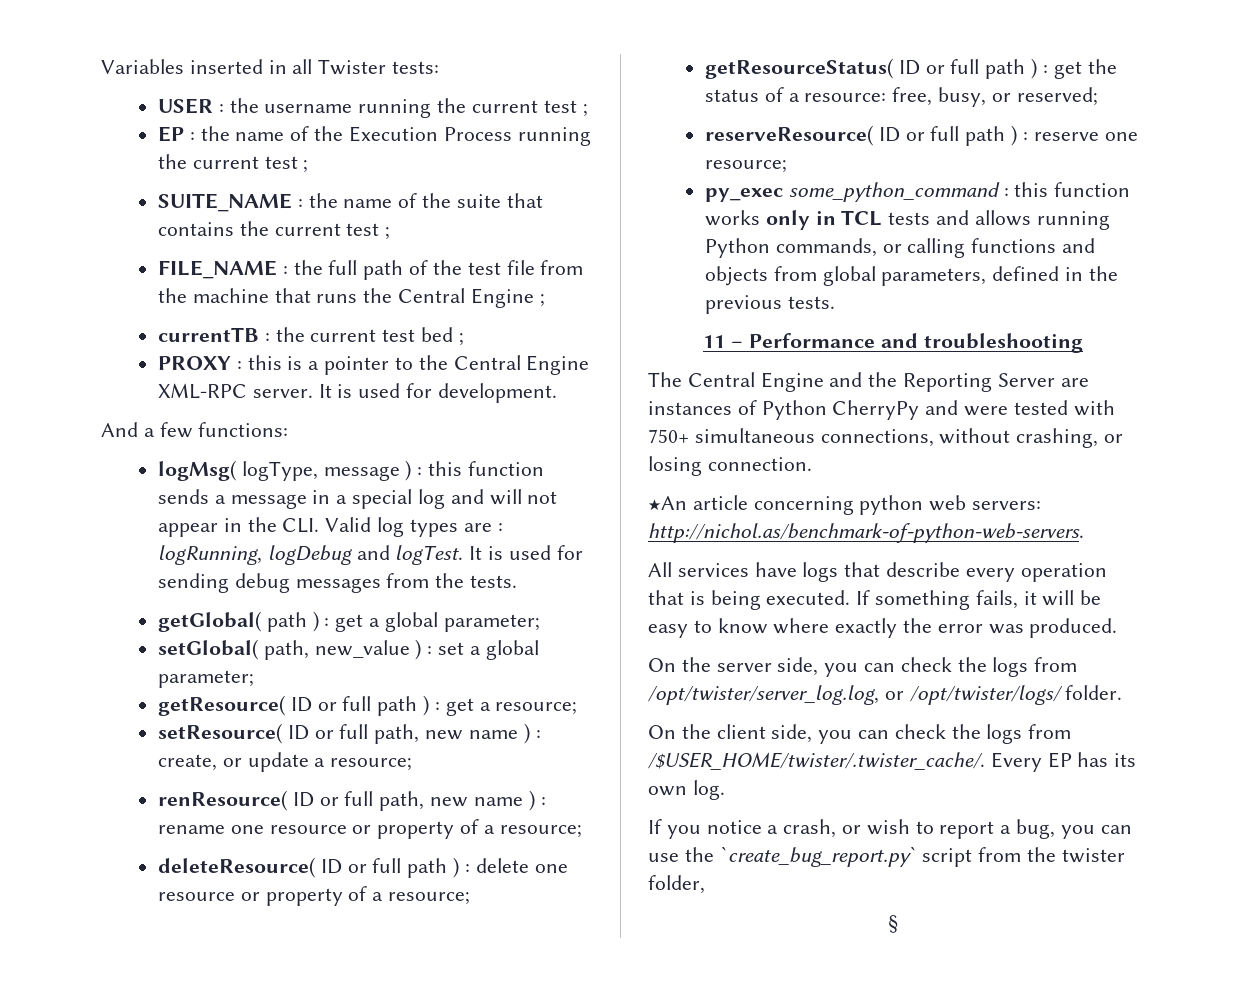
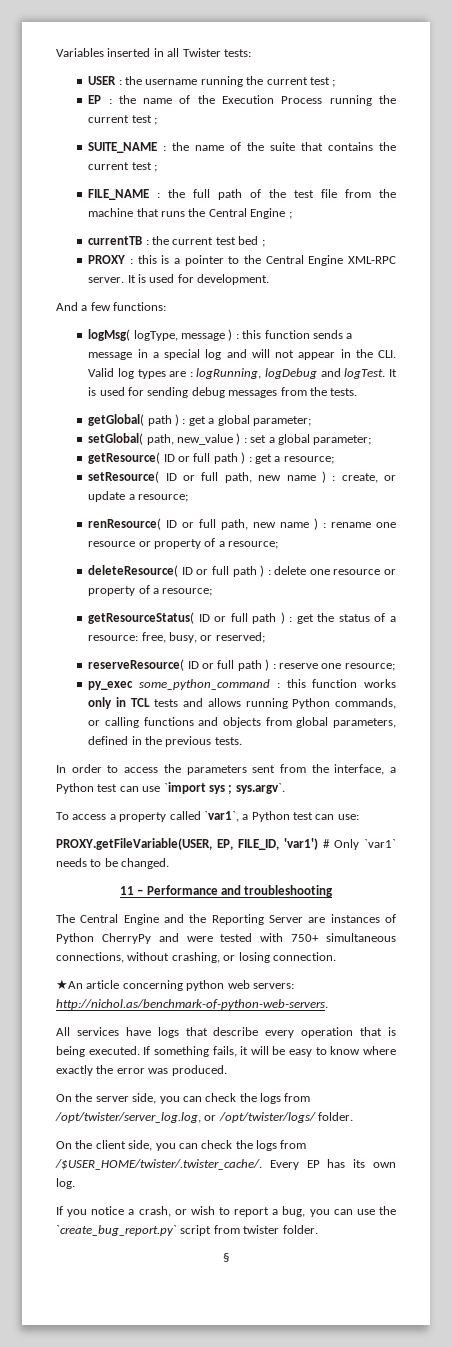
+ In order to access the parameters sent from the interface, a Python test can use `import sys ; sys.argv`.
+ To access a property called `var1`, a Python test can use:
+ PROXY.getFileVariable(USER, EP, FILE_ID, 'var1') # Only `var1` needs to be changed.
- If you notice a crash, or wish to report a bug, you can use the `create_bug_report.py` script from the twister folder,
+ If you notice a crash, or wish to report a bug, you can use the `create_bug_report.py` script from twister folder.

